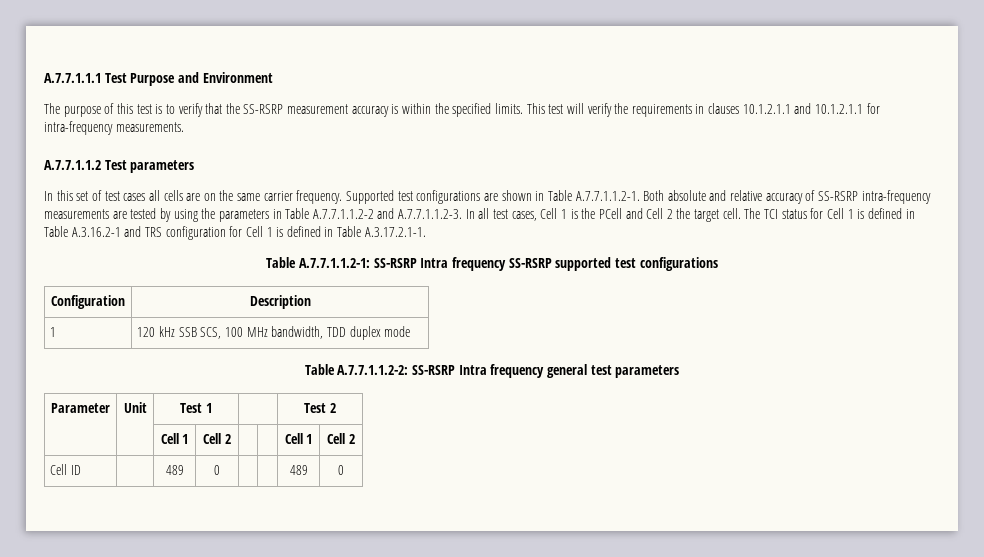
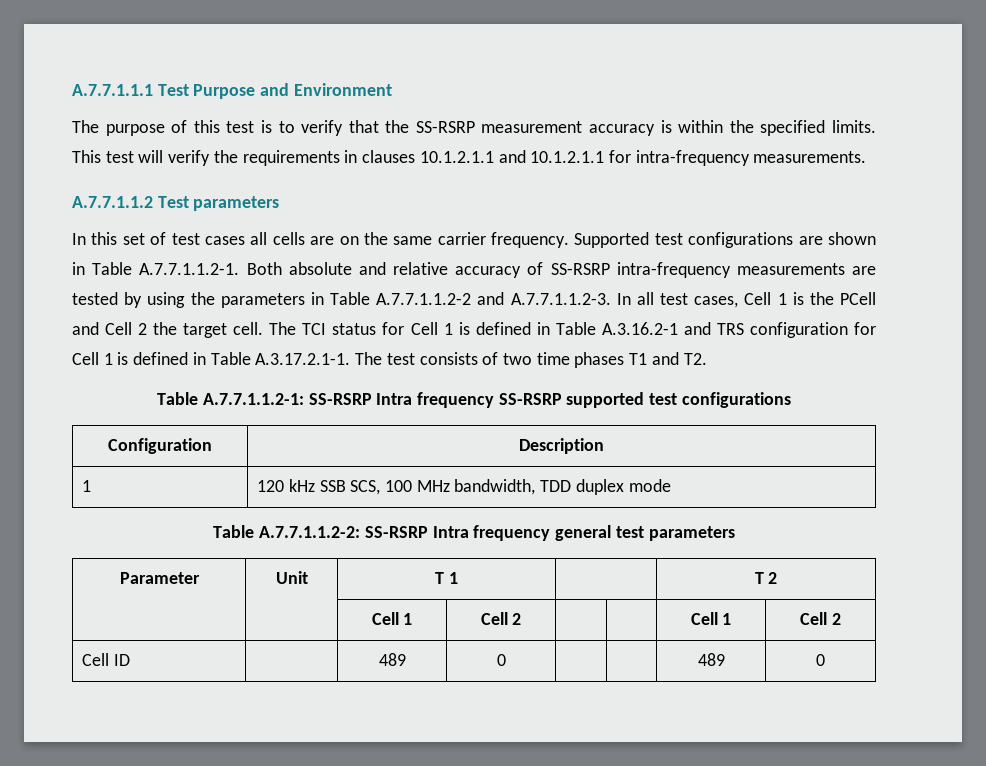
- The TCI status for Cell 1 is defined in Table A.3.16.2-1 and TRS configuration for Cell 1 is defined in Table A.3.17.2.1-1.
+ The TCI status for Cell 1 is defined in Table A.3.16.2-1 and TRS configuration for Cell 1 is defined in Table A.3.17.2.1-1. The test consists of two time phases T1 and T2.
- Parameter | Unit | Test 1 | | Test 2
+ Parameter | Unit | T 1 | | T 2

